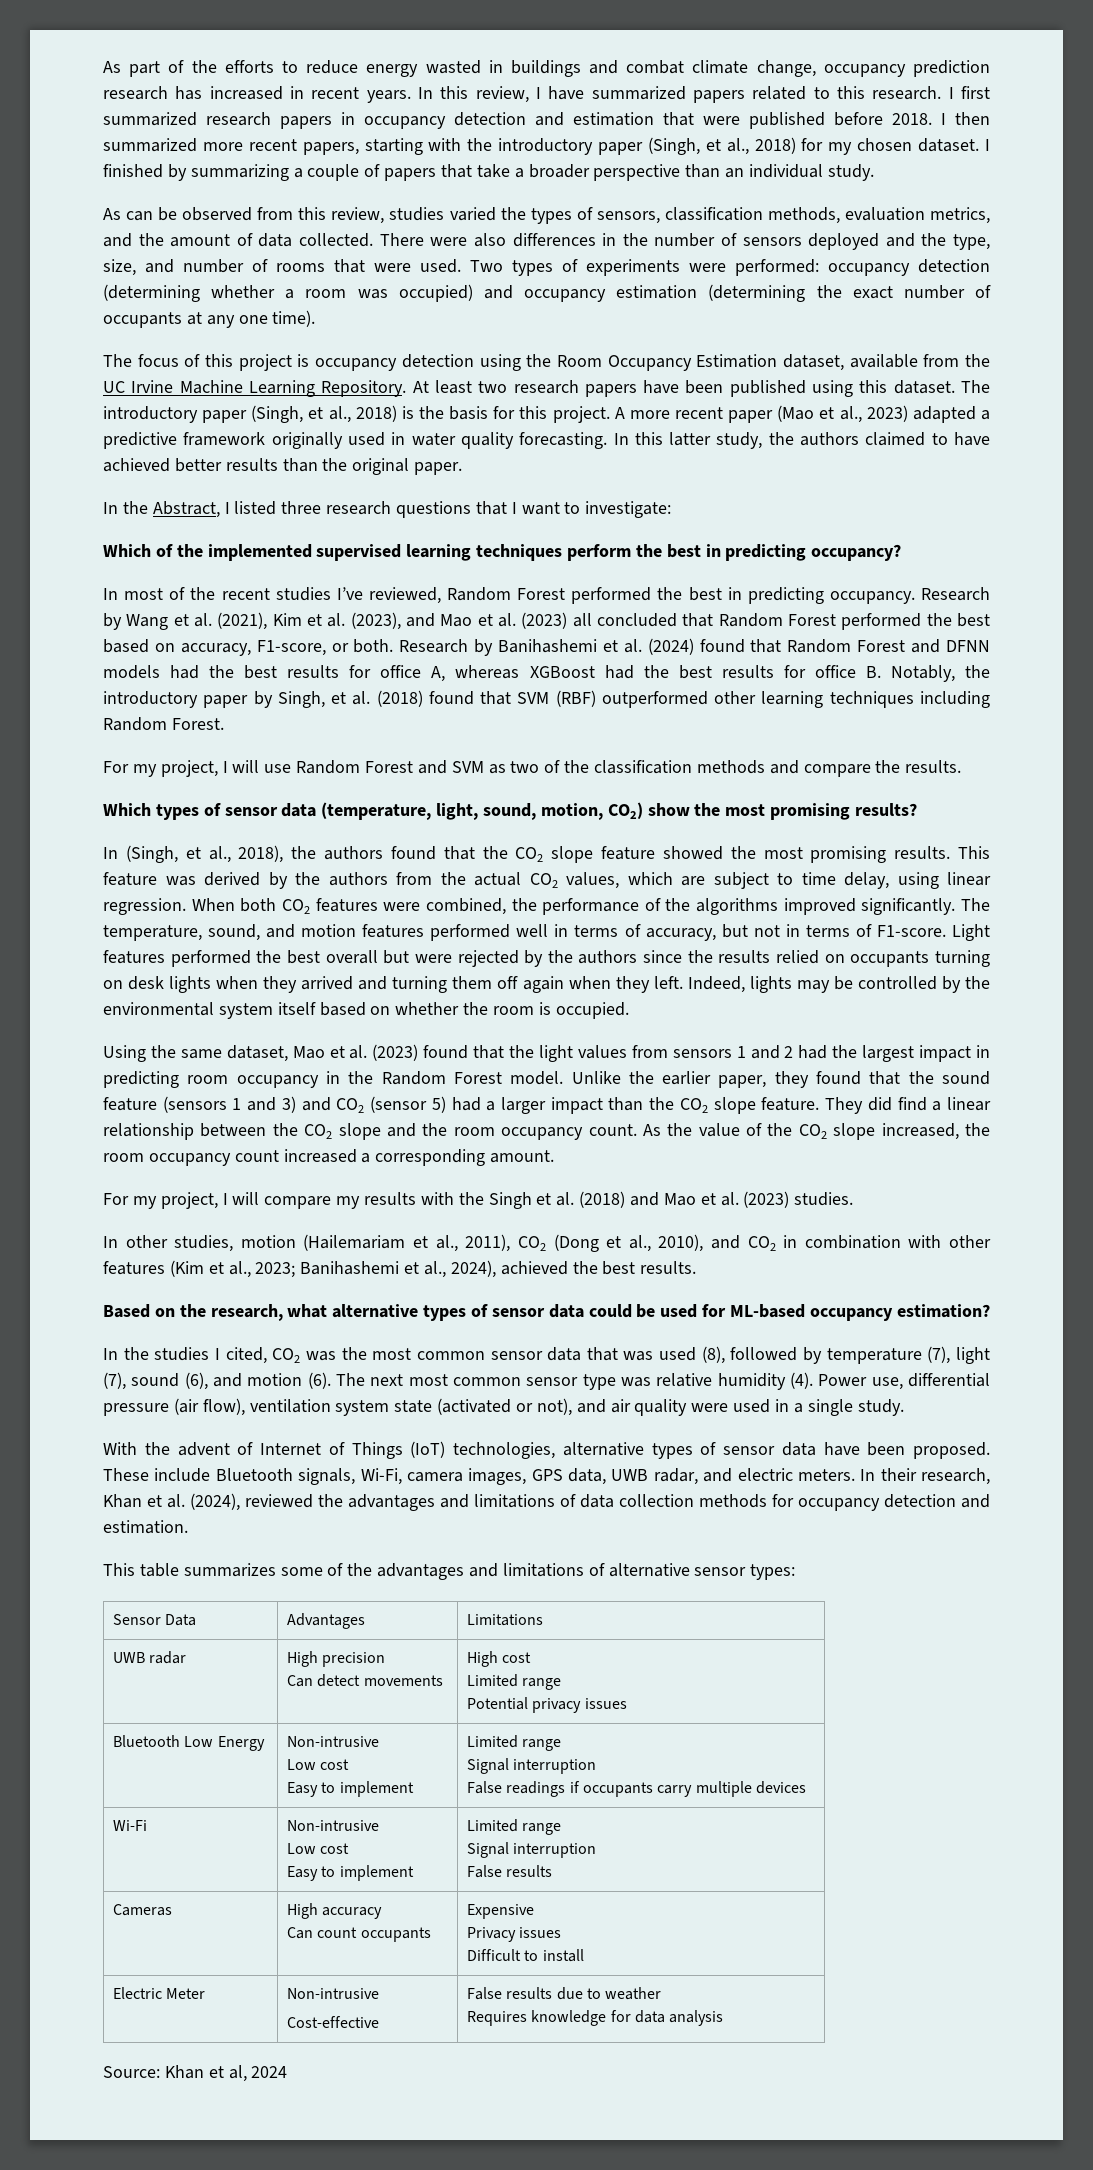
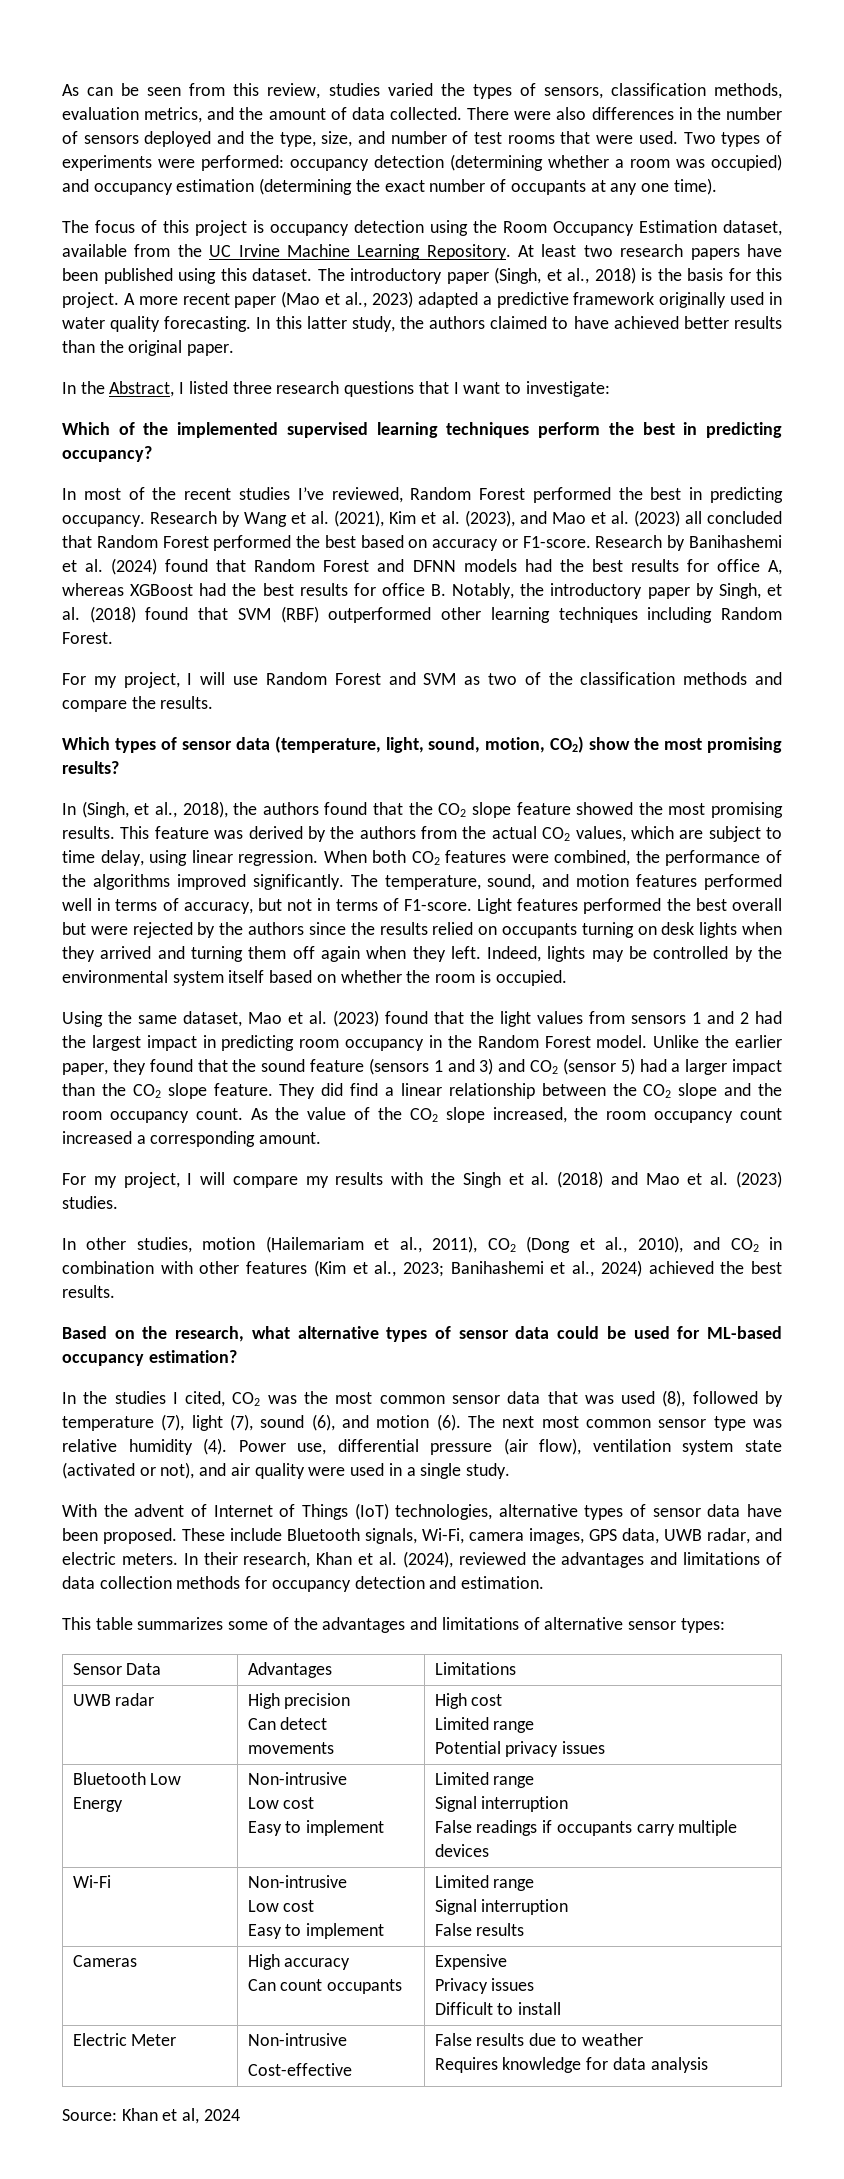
- As part of the efforts to reduce energy wasted in buildings and combat climate change, occupancy prediction research has increased in recent years. In this review, I have summarized papers related to this research. I first summarized research papers in occupancy detection and estimation that were published before 2018. I then summarized more recent papers, starting with the introductory paper (Singh, et al., 2018) for my chosen dataset. I finished by summarizing a couple of papers that take a broader perspective than an individual study.
- As can be observed from this review, studies varied the types of sensors, classification methods, evaluation metrics, and the amount of data collected.
+ As can be seen from this review, studies varied the types of sensors, classification methods, evaluation metrics, and the amount of data collected.
- There were also differences in the number of sensors deployed and the type, size, and number of rooms that were used.
+ There were also differences in the number of sensors deployed and the type, size, and number of test rooms that were used.
- Research by Wang et al. (2021), Kim et al. (2023), and Mao et al. (2023) all concluded that Random Forest performed the best based on accuracy, F1-score, or both.
+ Research by Wang et al. (2021), Kim et al. (2023), and Mao et al. (2023) all concluded that Random Forest performed the best based on accuracy or F1-score.
- In other studies, motion (Hailemariam et al., 2011), CO2 (Dong et al., 2010), and CO2 in combination with other features (Kim et al., 2023; Banihashemi et al., 2024), achieved the best results.
+ In other studies, motion (Hailemariam et al., 2011), CO2 (Dong et al., 2010), and CO2 in combination with other features (Kim et al., 2023; Banihashemi et al., 2024) achieved the best results.

